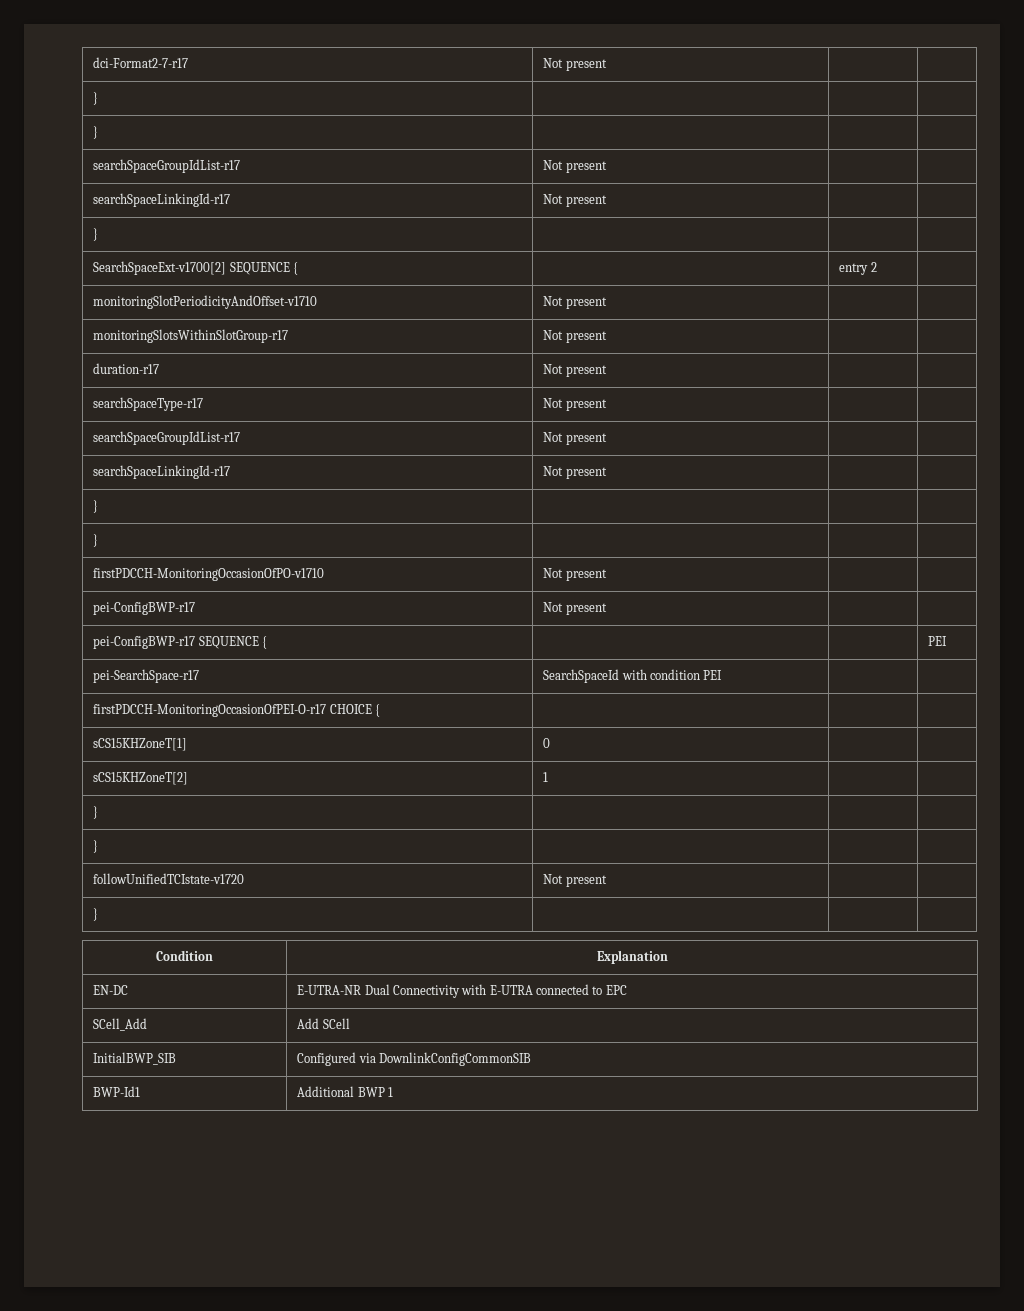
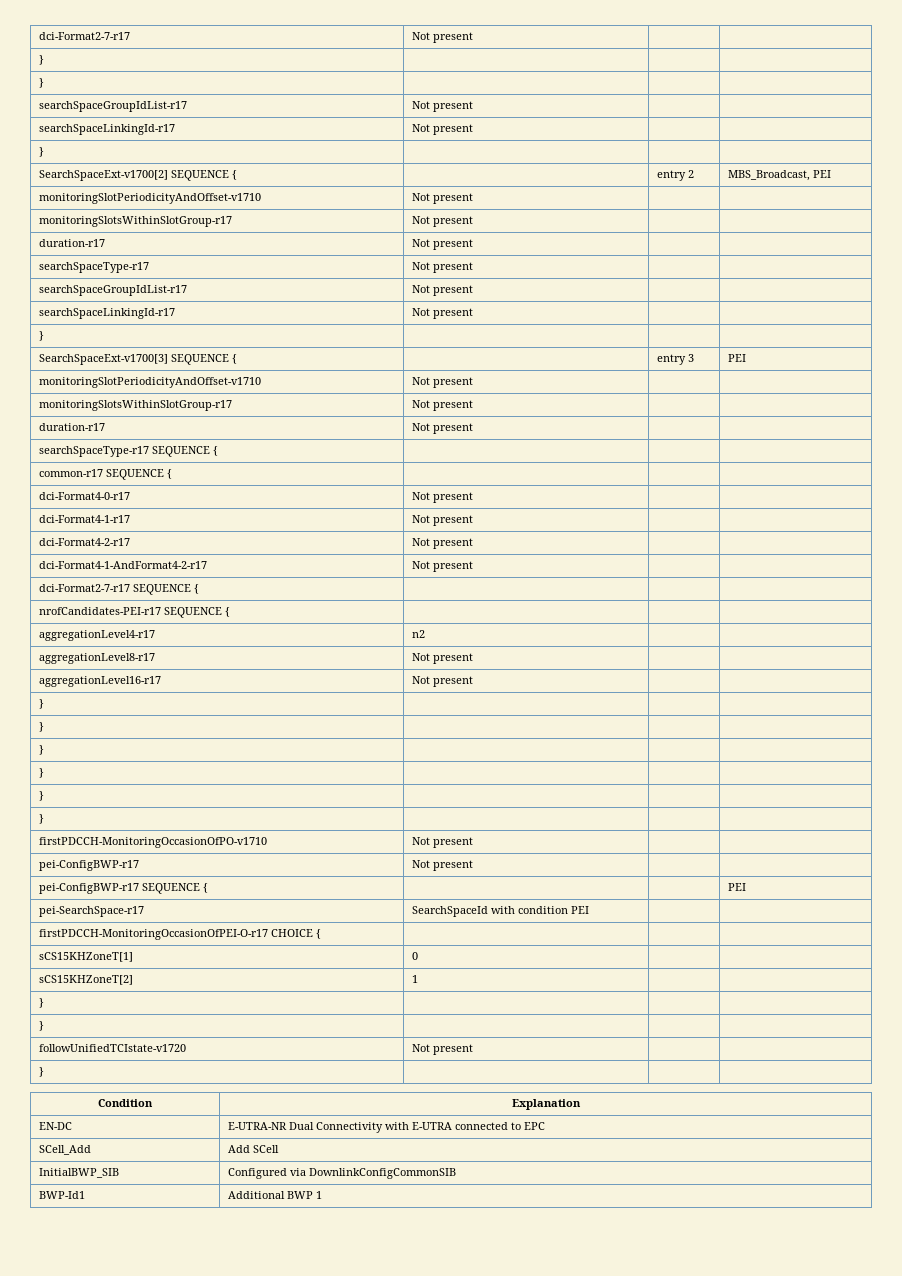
- SearchSpaceExt-v1700[2] SEQUENCE { | | entry 2 |
+ SearchSpaceExt-v1700[2] SEQUENCE { | | entry 2 | MBS_Broadcast, PEI
+ SearchSpaceExt-v1700[3] SEQUENCE { | | entry 3 | PEI
+ monitoringSlotPeriodicityAndOffset-v1710 | Not present | |
+ monitoringSlotsWithinSlotGroup-r17 | Not present | |
+ duration-r17 | Not present | |
+ searchSpaceType-r17 SEQUENCE { | | |
+ common-r17 SEQUENCE { | | |
+ dci-Format4-0-r17 | Not present | |
+ dci-Format4-1-r17 | Not present | |
+ dci-Format4-2-r17 | Not present | |
+ dci-Format4-1-AndFormat4-2-r17 | Not present | |
+ dci-Format2-7-r17 SEQUENCE { | | |
+ nrofCandidates-PEI-r17 SEQUENCE { | | |
+ aggregationLevel4-r17 | n2 | |
+ aggregationLevel8-r17 | Not present | |
+ aggregationLevel16-r17 | Not present | |
+ } | | |
+ } | | |
+ } | | |
+ } | | |
+ } | | |

